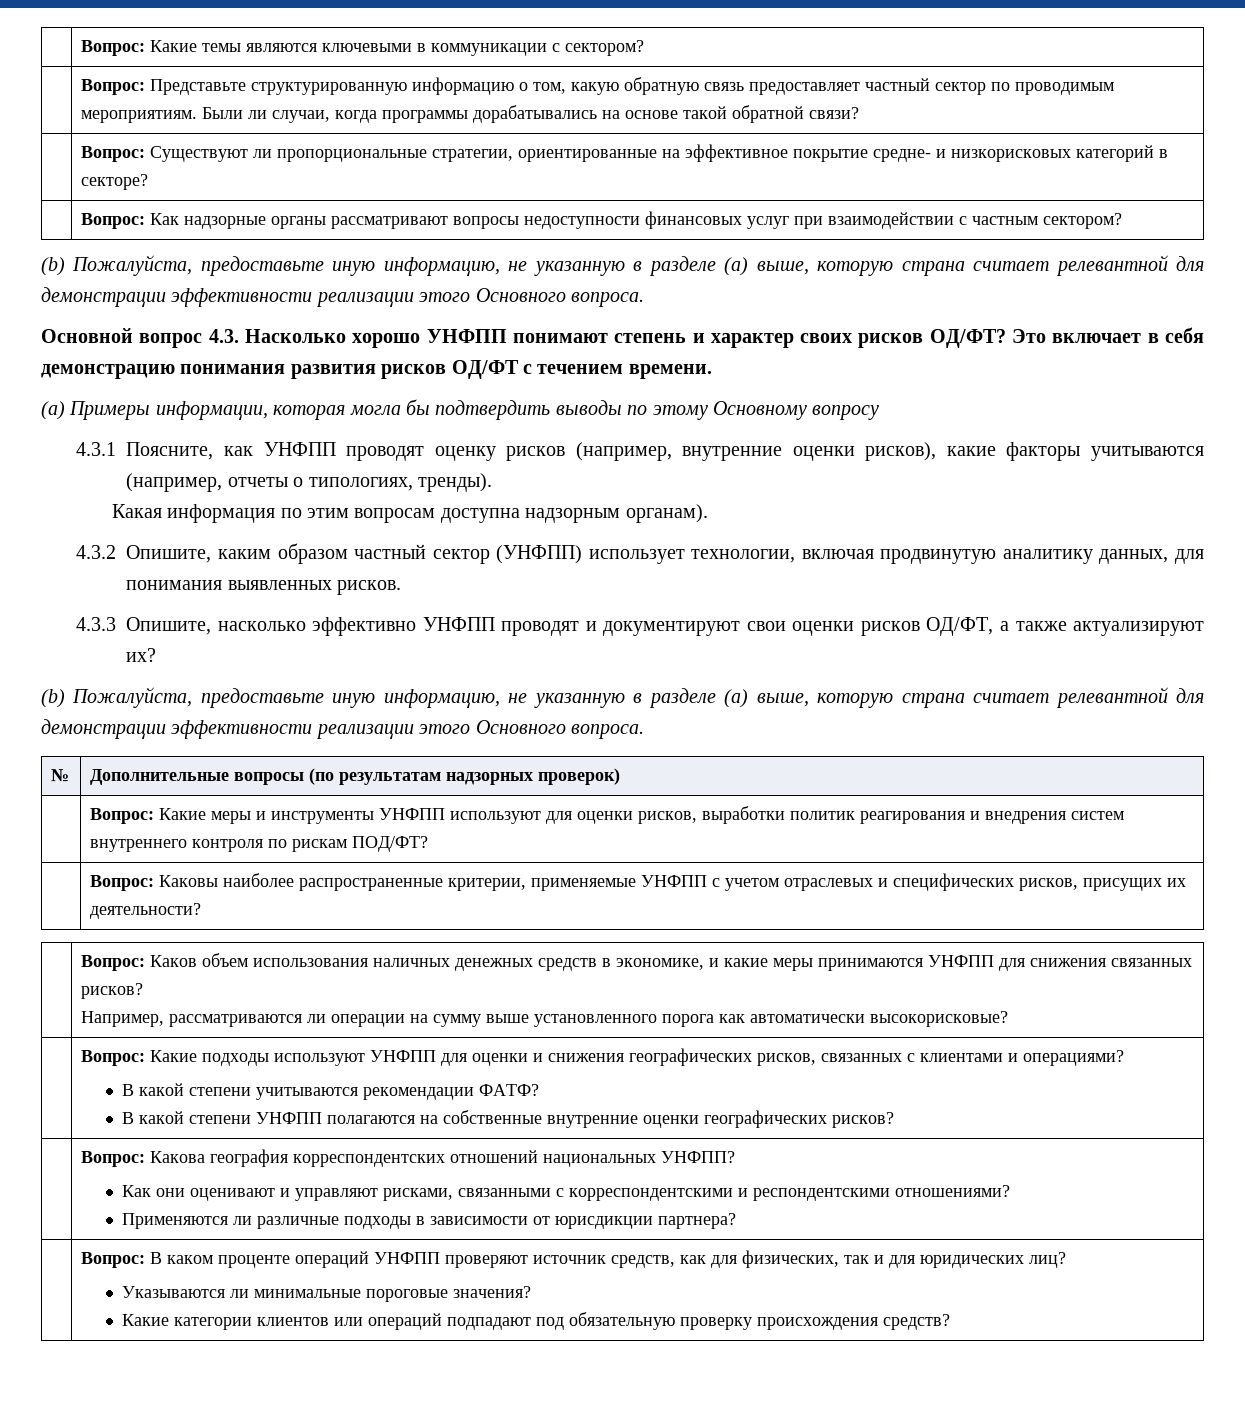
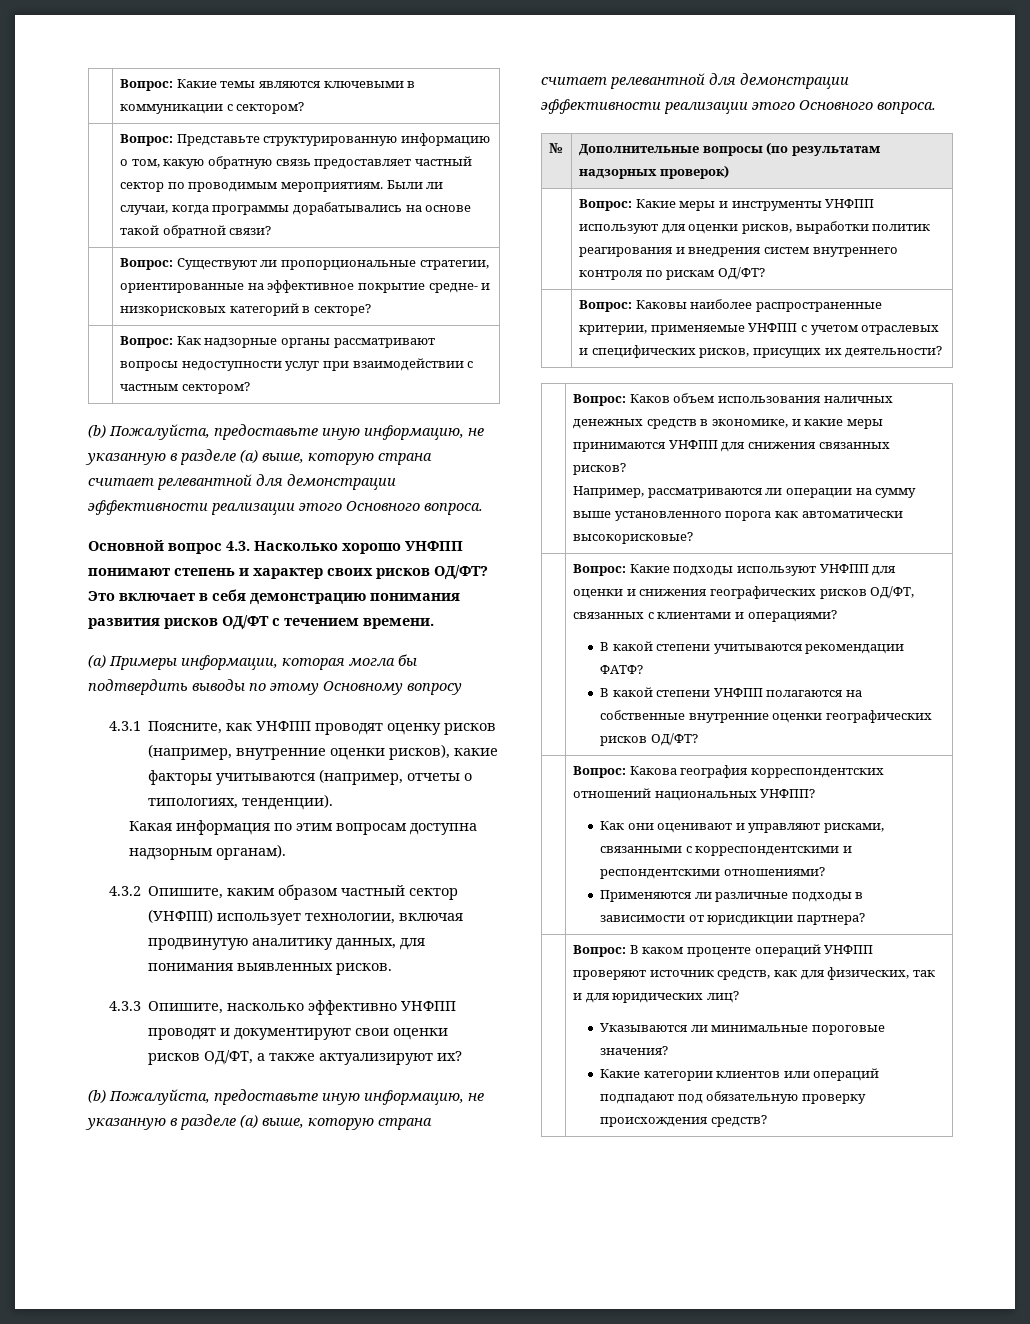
- | Вопрос: Как надзорные органы рассматривают вопросы недоступности финансовых услуг при взаимодействии с частным сектором?
+ | Вопрос: Как надзорные органы рассматривают вопросы недоступности услуг при взаимодействии с частным сектором?
- 4.3.1 Поясните, как УНФПП проводят оценку рисков (например, внутренние оценки рисков), какие факторы учитываются (например, отчеты о типологиях, тренды).
+ 4.3.1 Поясните, как УНФПП проводят оценку рисков (например, внутренние оценки рисков), какие факторы учитываются (например, отчеты о типологиях, тенденции).
- | Вопрос: Какие меры и инструменты УНФПП используют для оценки рисков, выработки политик реагирования и внедрения систем внутреннего контроля по рискам ПОД/ФТ?
+ | Вопрос: Какие меры и инструменты УНФПП используют для оценки рисков, выработки политик реагирования и внедрения систем внутреннего контроля по рискам ОД/ФТ?
- | Вопрос: Какие подходы используют УНФПП для оценки и снижения географических рисков, связанных с клиентами и операциями?
+ | Вопрос: Какие подходы используют УНФПП для оценки и снижения географических рисков ОД/ФТ, связанных с клиентами и операциями?
  В какой степени учитываются рекомендации ФАТФ?
- В какой степени УНФПП полагаются на собственные внутренние оценки географических рисков?
+ В какой степени УНФПП полагаются на собственные внутренние оценки географических рисков ОД/ФТ?

